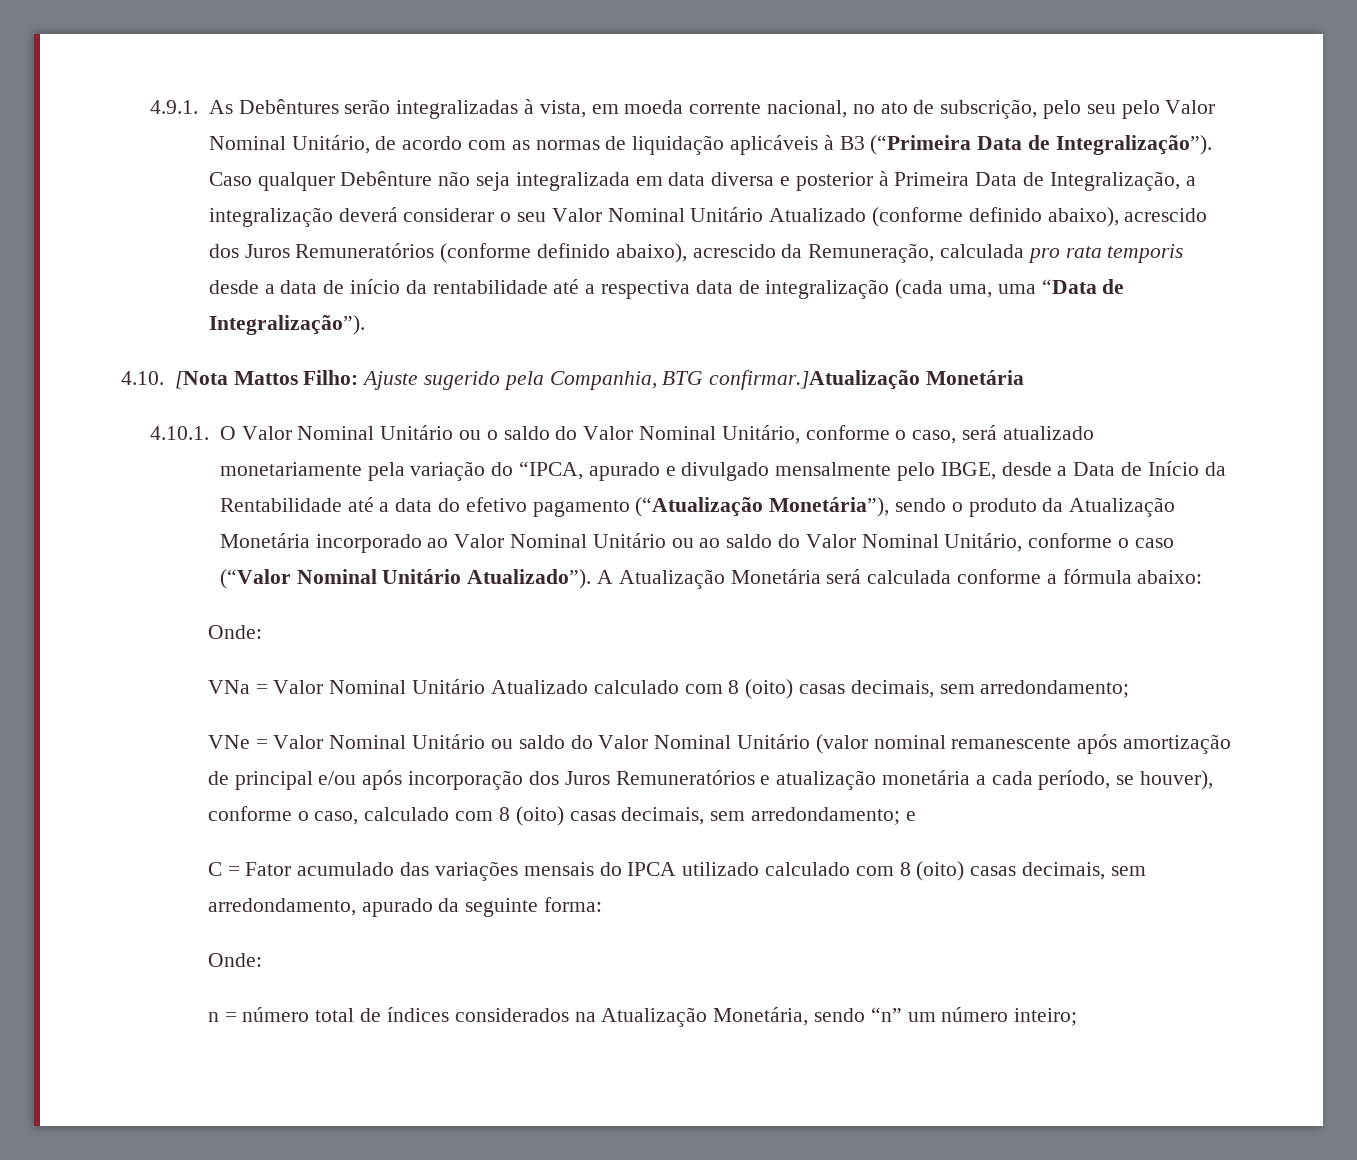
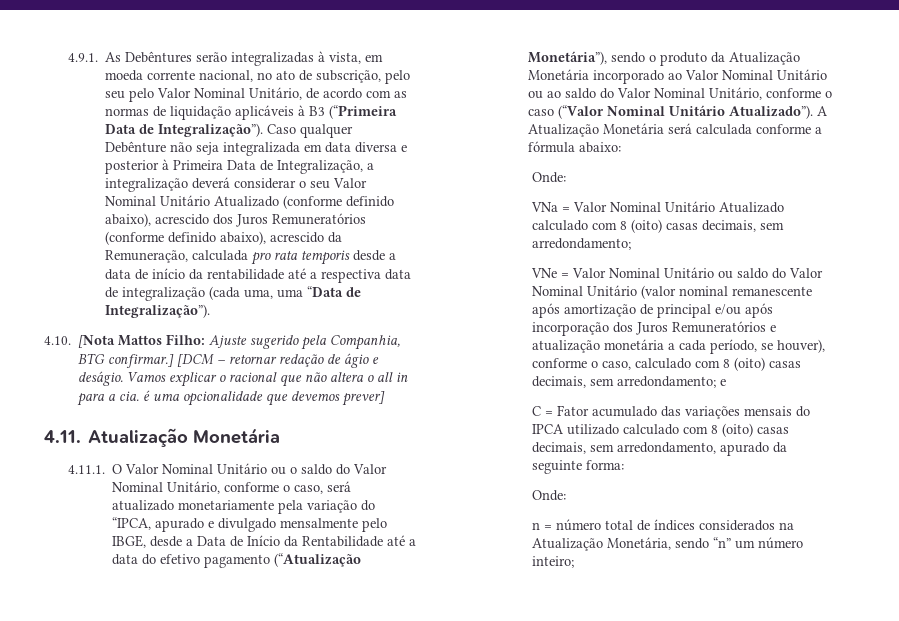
- 4.10. [Nota Mattos Filho: Ajuste sugerido pela Companhia, BTG confirmar.]Atualização Monetária
+ 4.10. [Nota Mattos Filho: Ajuste sugerido pela Companhia, BTG confirmar.] [DCM – retornar redação de ágio e deságio. Vamos explicar o racional que não altera o all in para a cia. é uma opcionalidade que devemos prever]
+ 4.11. Atualização Monetária
- 4.10.1. O Valor Nominal Unitário ou o saldo do Valor Nominal Unitário, conforme o caso, será atualizado monetariamente pela variação do “IPCA, apurado e divulgado mensalmente pelo IBGE, desde a Data de Início da Rentabilidade até a data do efetivo pagamento (“Atualização Monetária”), sendo o produto da Atualização Monetária incorporado ao Valor Nominal Unitário ou ao saldo do Valor Nominal Unitário, conforme o caso (“Valor Nominal Unitário Atualizado”).
+ 4.11.1. O Valor Nominal Unitário ou o saldo do Valor Nominal Unitário, conforme o caso, será atualizado monetariamente pela variação do “IPCA, apurado e divulgado mensalmente pelo IBGE, desde a Data de Início da Rentabilidade até a data do efetivo pagamento (“Atualização Monetária”), sendo o produto da Atualização Monetária incorporado ao Valor Nominal Unitário ou ao saldo do Valor Nominal Unitário, conforme o caso (“Valor Nominal Unitário Atualizado”).

